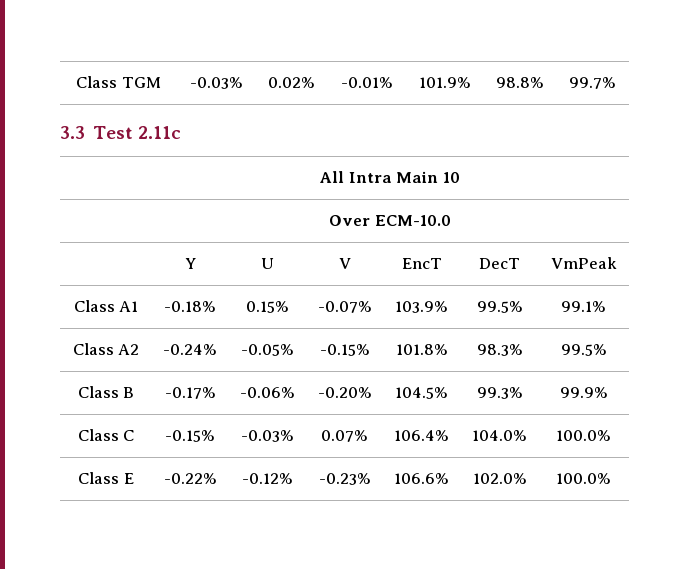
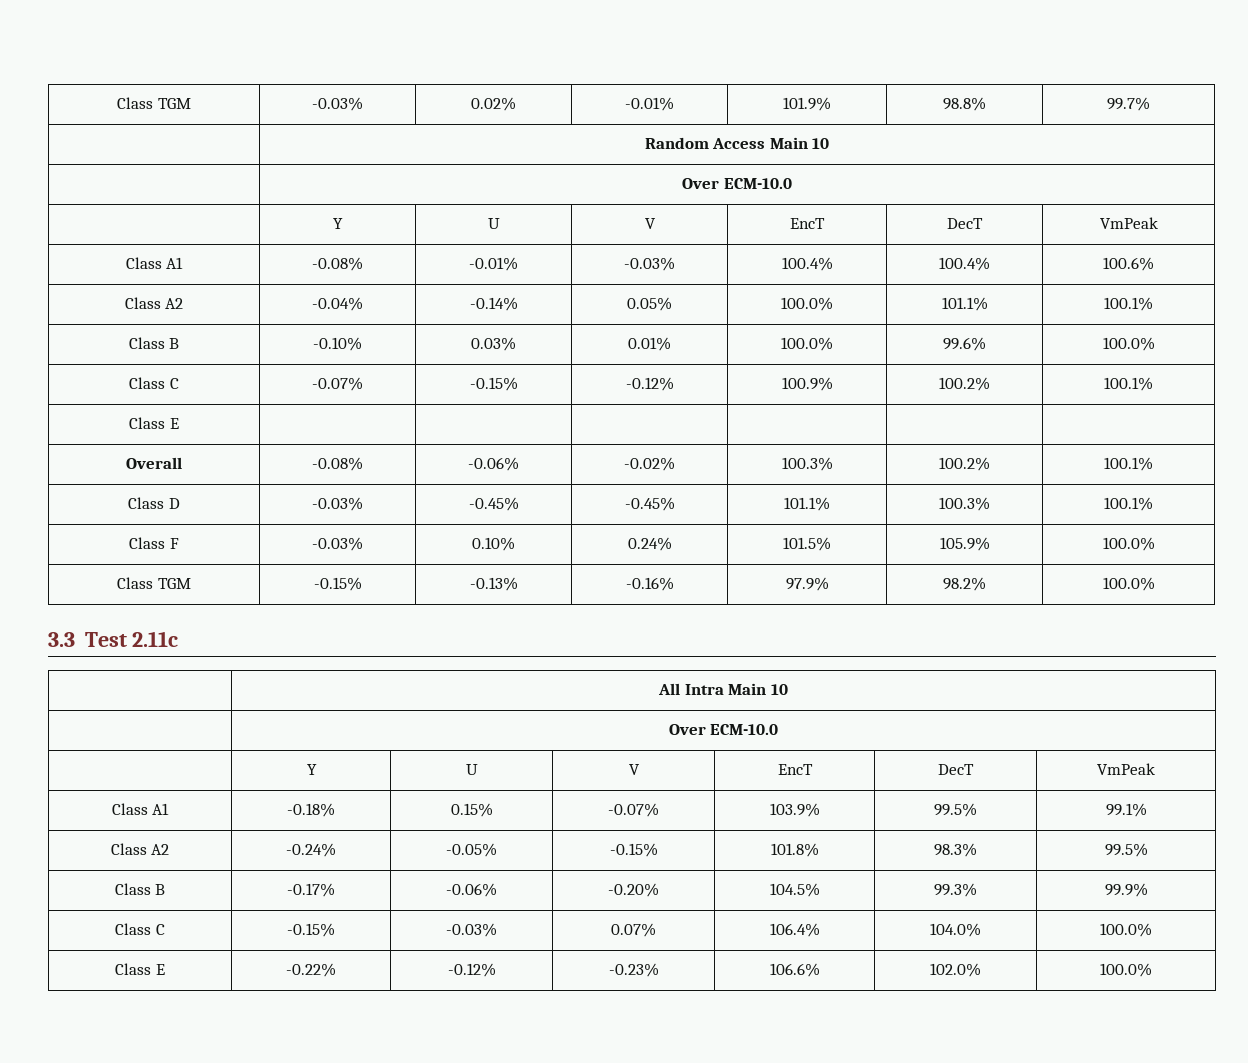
+ | Random Access Main 10
+ | Over ECM-10.0
+ | Y | U | V | EncT | DecT | VmPeak
+ Class A1 | -0.08% | -0.01% | -0.03% | 100.4% | 100.4% | 100.6%
+ Class A2 | -0.04% | -0.14% | 0.05% | 100.0% | 101.1% | 100.1%
+ Class B | -0.10% | 0.03% | 0.01% | 100.0% | 99.6% | 100.0%
+ Class C | -0.07% | -0.15% | -0.12% | 100.9% | 100.2% | 100.1%
+ Class E | | | | | |
+ Overall | -0.08% | -0.06% | -0.02% | 100.3% | 100.2% | 100.1%
+ Class D | -0.03% | -0.45% | -0.45% | 101.1% | 100.3% | 100.1%
+ Class F | -0.03% | 0.10% | 0.24% | 101.5% | 105.9% | 100.0%
+ Class TGM | -0.15% | -0.13% | -0.16% | 97.9% | 98.2% | 100.0%

